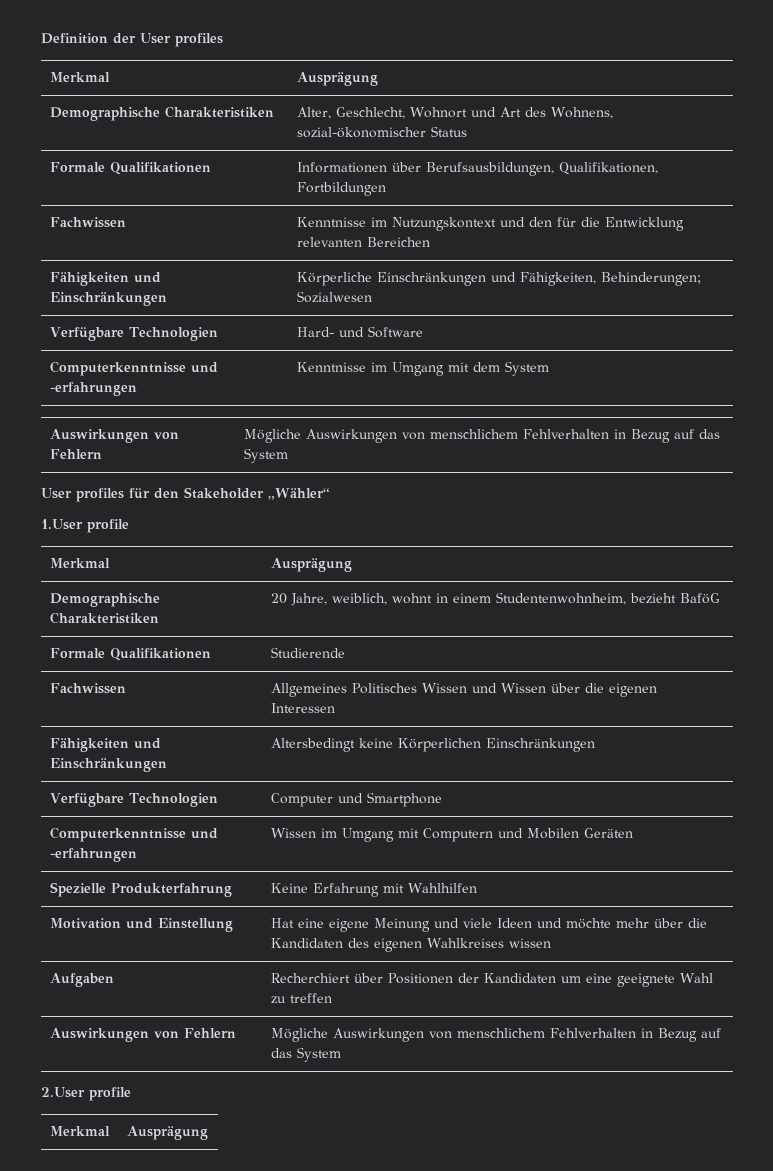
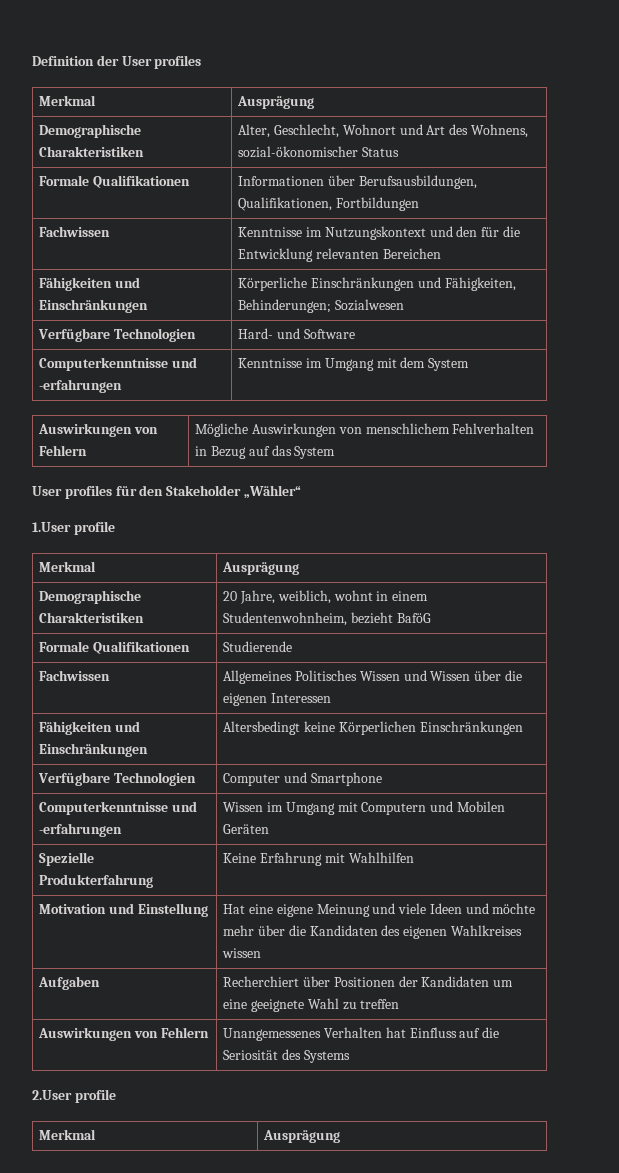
  Aufgaben | Recherchiert über Positionen der Kandidaten um eine geeignete Wahl zu treffen
- Auswirkungen von Fehlern | Mögliche Auswirkungen von menschlichem Fehlverhalten in Bezug auf das System
+ Auswirkungen von Fehlern | Unangemessenes Verhalten hat Einfluss auf die Seriosität des Systems

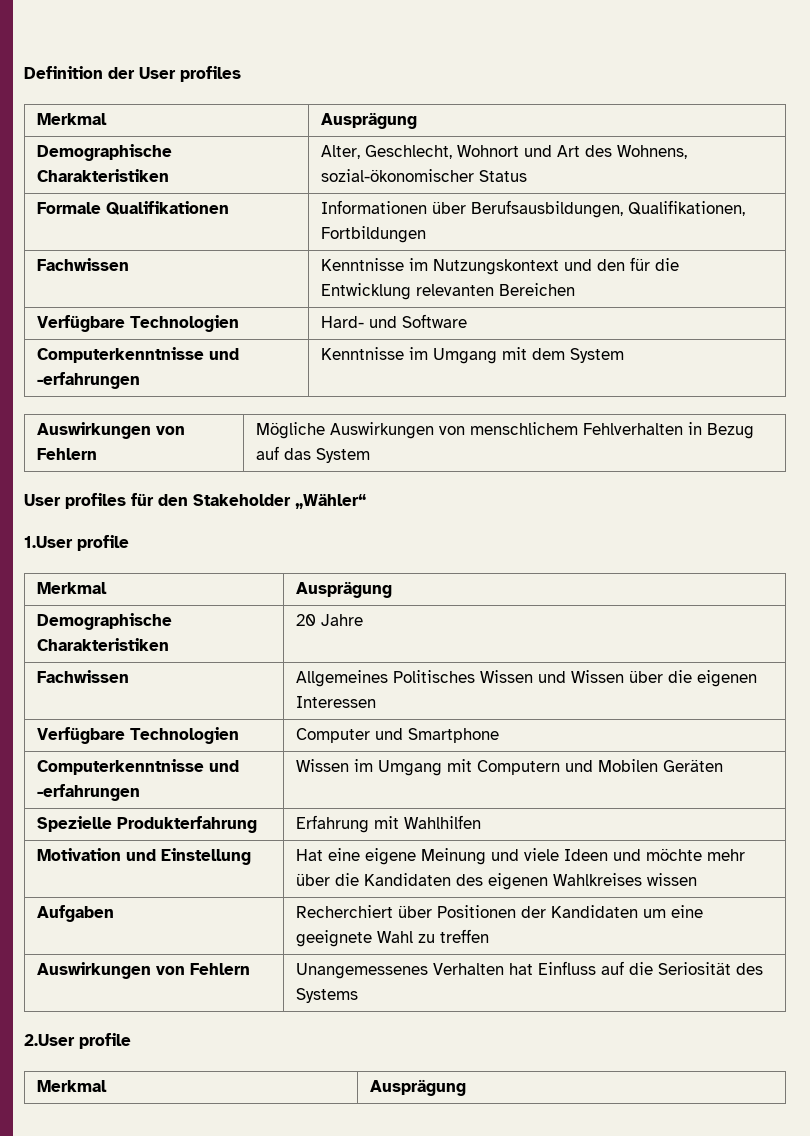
- Fähigkeiten und Einschränkungen | Körperliche Einschränkungen und Fähigkeiten, Behinderungen; Sozialwesen
- Demographische Charakteristiken | 20 Jahre, weiblich, wohnt in einem Studentenwohnheim, bezieht BaföG
- Formale Qualifikationen | Studierende
+ Demographische Charakteristiken | 20 Jahre
- Fähigkeiten und Einschränkungen | Altersbedingt keine Körperlichen Einschränkungen
- Spezielle Produkterfahrung | Keine Erfahrung mit Wahlhilfen
+ Spezielle Produkterfahrung | Erfahrung mit Wahlhilfen

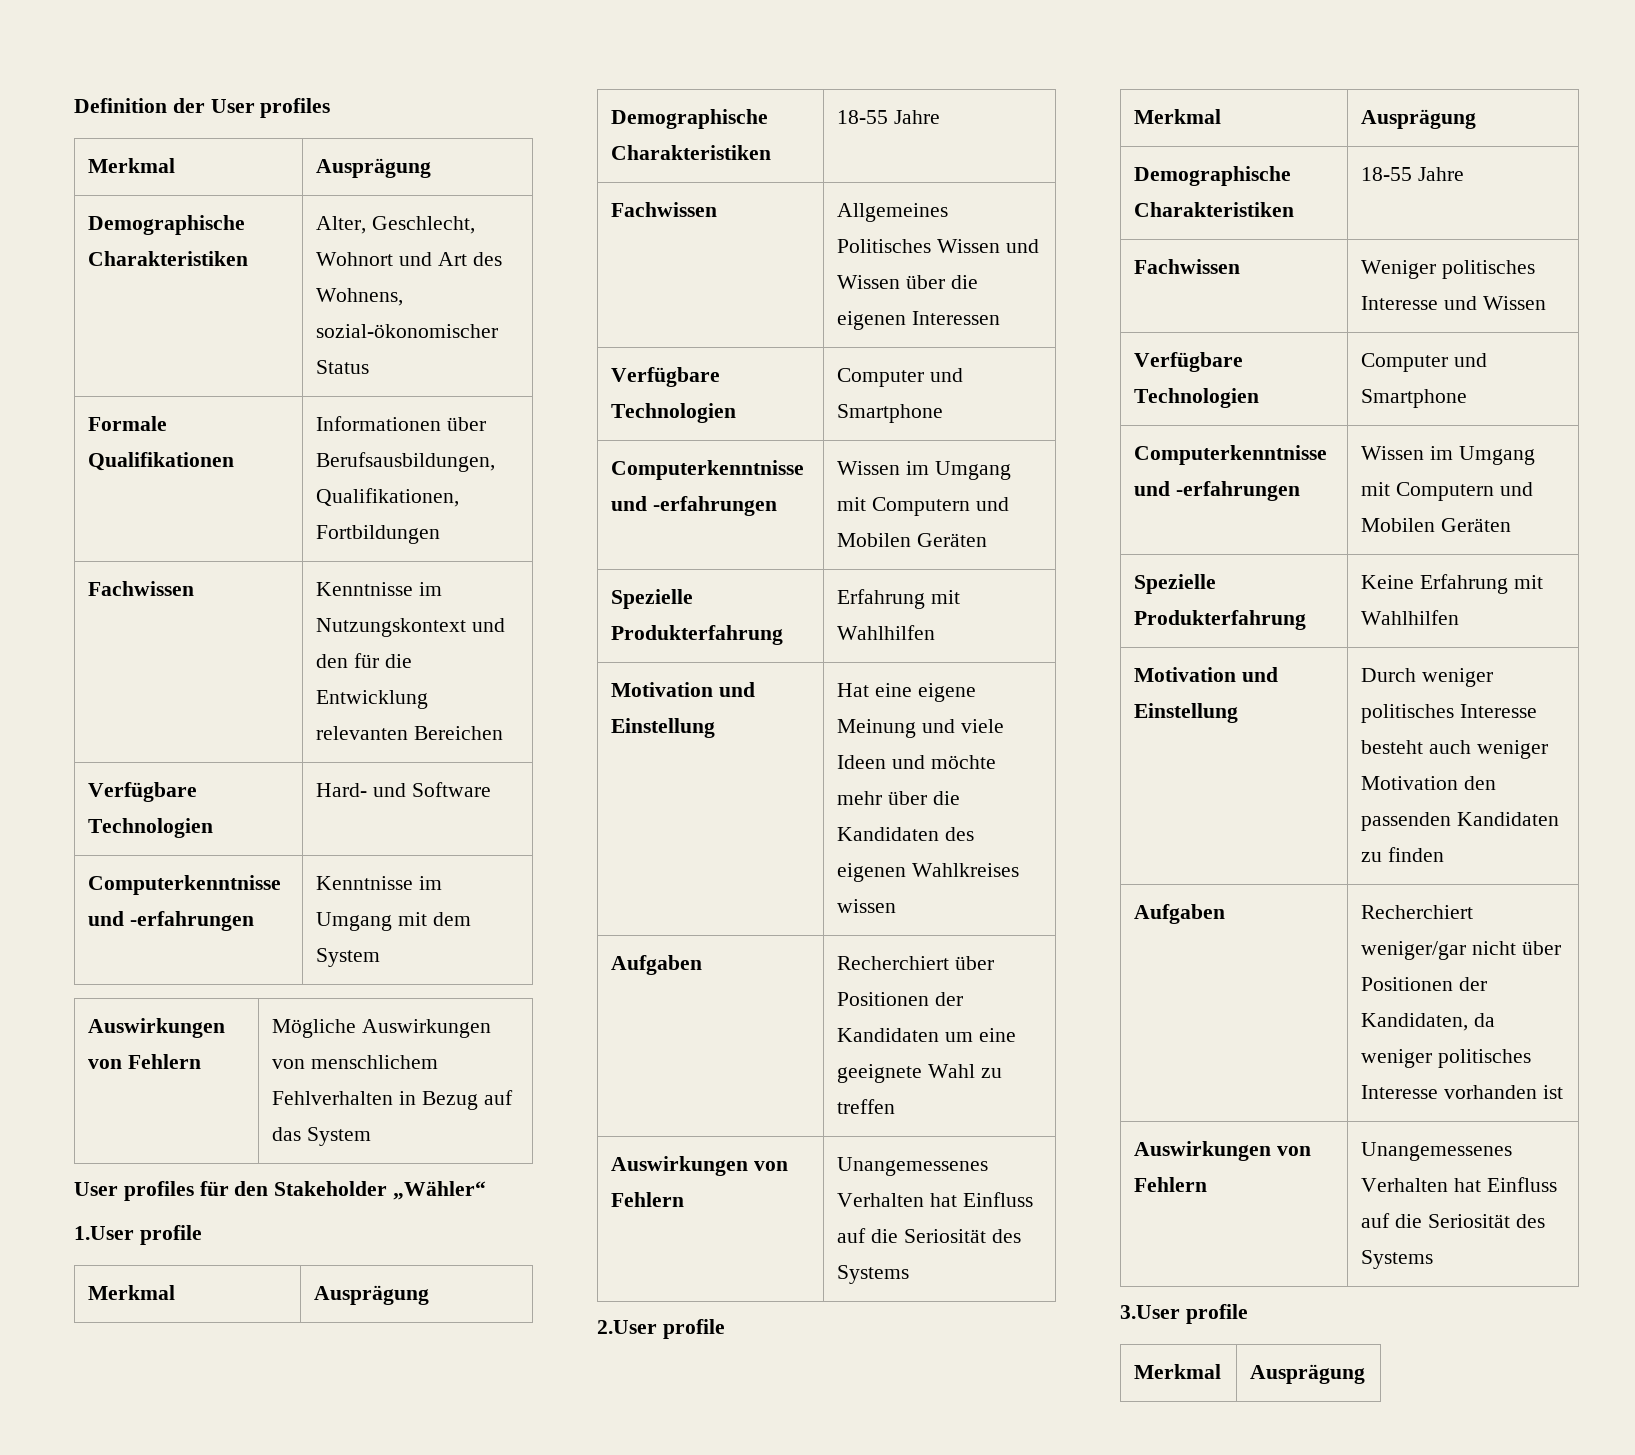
  1.User profile
  Merkmal | Ausprägung
- Demographische Charakteristiken | 20 Jahre
+ Demographische Charakteristiken | 18-55 Jahre
  2.User profile
+ Merkmal | Ausprägung
+ Demographische Charakteristiken | 18-55 Jahre
+ Fachwissen | Weniger politisches Interesse und Wissen
+ Verfügbare Technologien | Computer und Smartphone
+ Computerkenntnisse und -erfahrungen | Wissen im Umgang mit Computern und Mobilen Geräten
+ Spezielle Produkterfahrung | Keine Erfahrung mit Wahlhilfen
+ Motivation und Einstellung | Durch weniger politisches Interesse besteht auch weniger Motivation den passenden Kandidaten zu finden
+ Aufgaben | Recherchiert weniger/gar nicht über Positionen der Kandidaten, da weniger politisches Interesse vorhanden ist
+ Auswirkungen von Fehlern | Unangemessenes Verhalten hat Einfluss auf die Seriosität des Systems
+ 3.User profile

